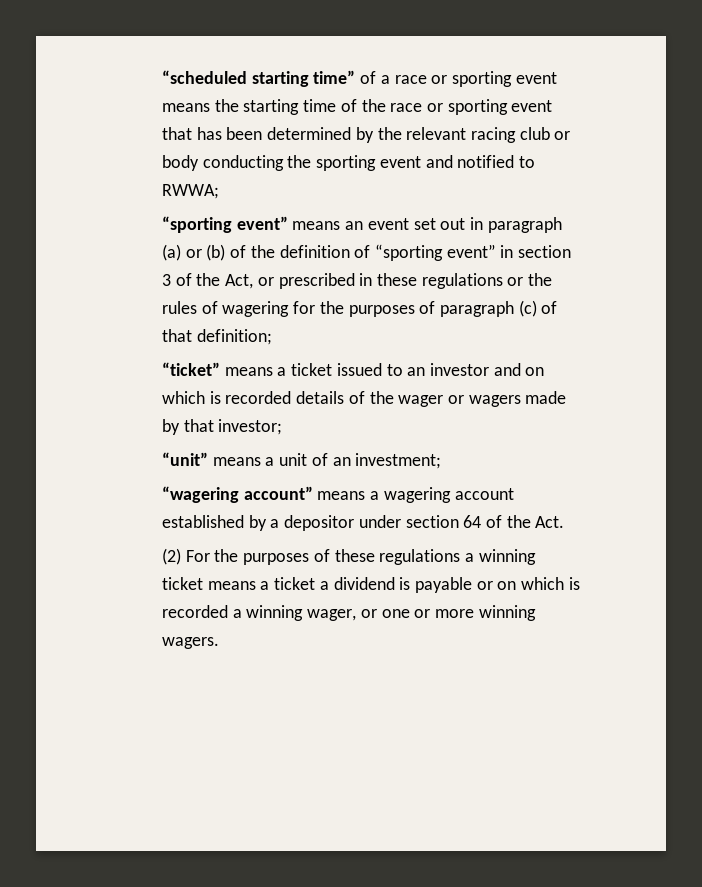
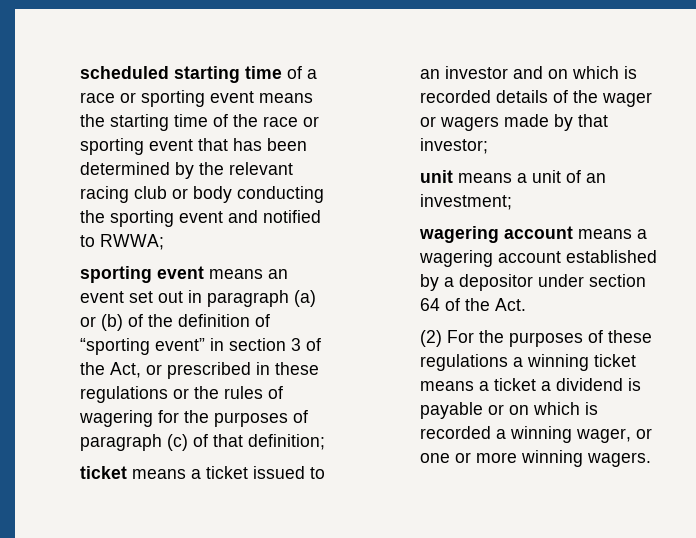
- “scheduled starting time” of a race or sporting event means the starting time of the race or sporting event that has been determined by the relevant racing club or body conducting the sporting event and notified to RWWA;
+ scheduled starting time of a race or sporting event means the starting time of the race or sporting event that has been determined by the relevant racing club or body conducting the sporting event and notified to RWWA;
- “sporting event” means an event set out in paragraph (a) or (b) of the definition of “sporting event” in section 3 of the Act, or prescribed in these regulations or the rules of wagering for the purposes of paragraph (c) of that definition;
+ sporting event means an event set out in paragraph (a) or (b) of the definition of “sporting event” in section 3 of the Act, or prescribed in these regulations or the rules of wagering for the purposes of paragraph (c) of that definition;
- “ticket” means a ticket issued to an investor and on which is recorded details of the wager or wagers made by that investor;
+ ticket means a ticket issued to an investor and on which is recorded details of the wager or wagers made by that investor;
- “unit” means a unit of an investment;
+ unit means a unit of an investment;
- “wagering account” means a wagering account established by a depositor under section 64 of the Act.
+ wagering account means a wagering account established by a depositor under section 64 of the Act.

